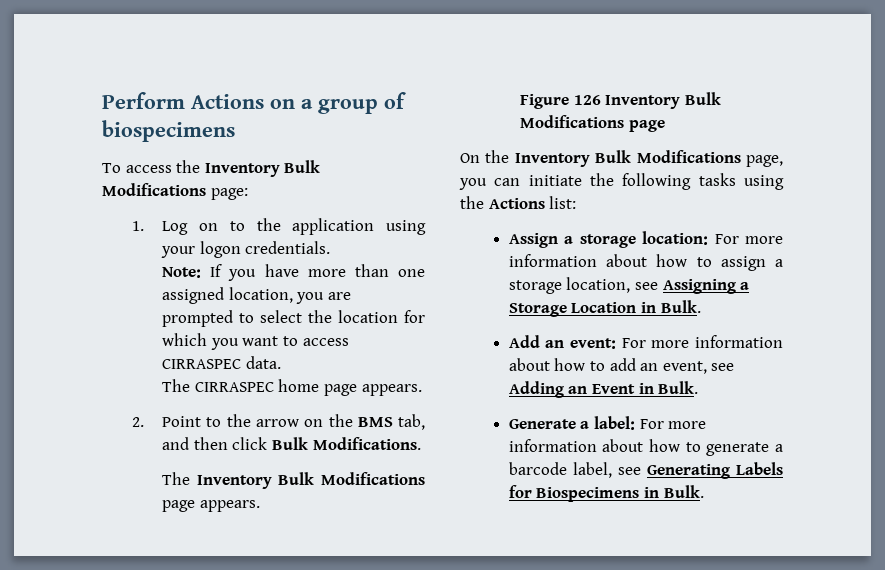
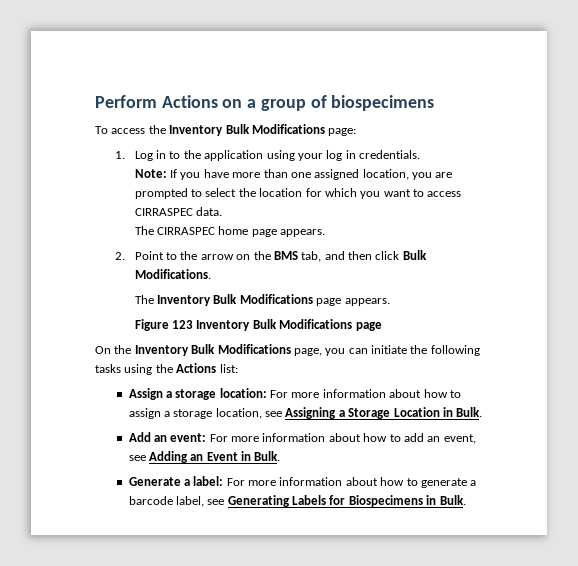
- 1. Log on to the application using your logon credentials.
+ 1. Log in to the application using your log in credentials.
- Figure 126 Inventory Bulk Modifications page
+ Figure 123 Inventory Bulk Modifications page

